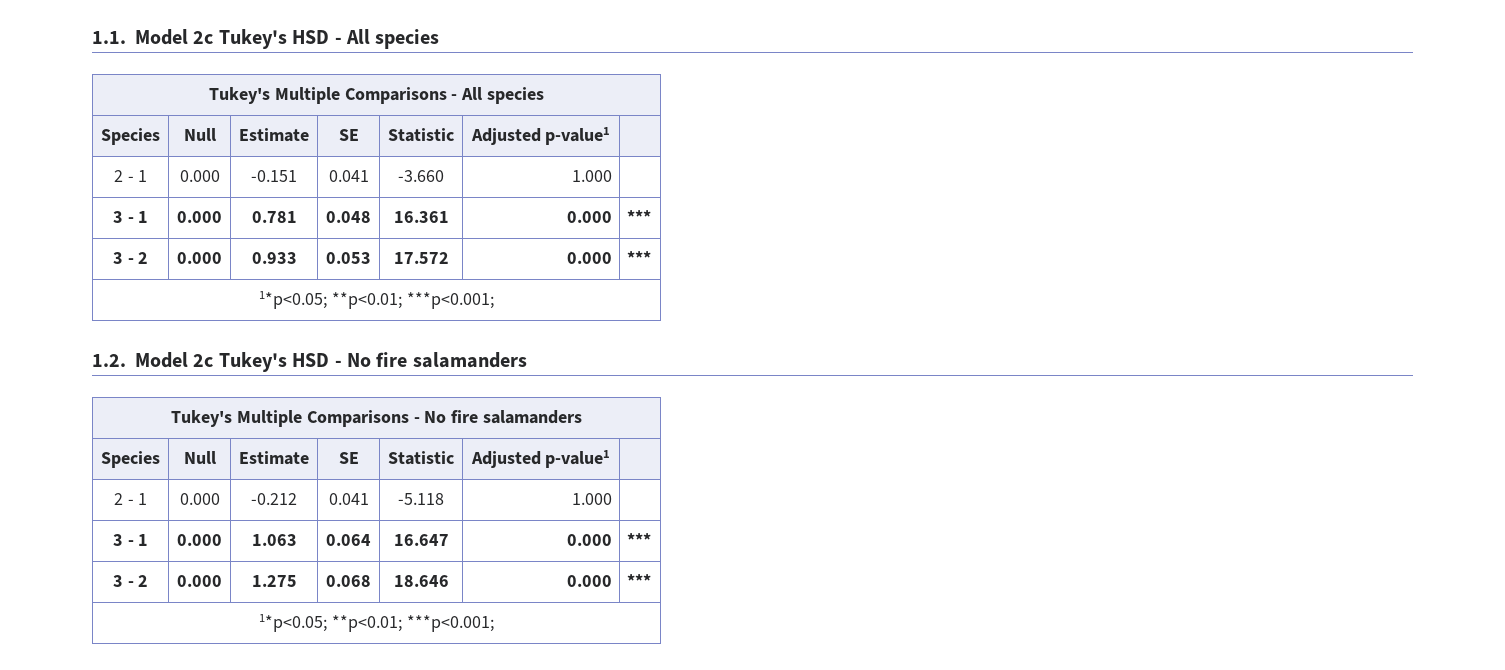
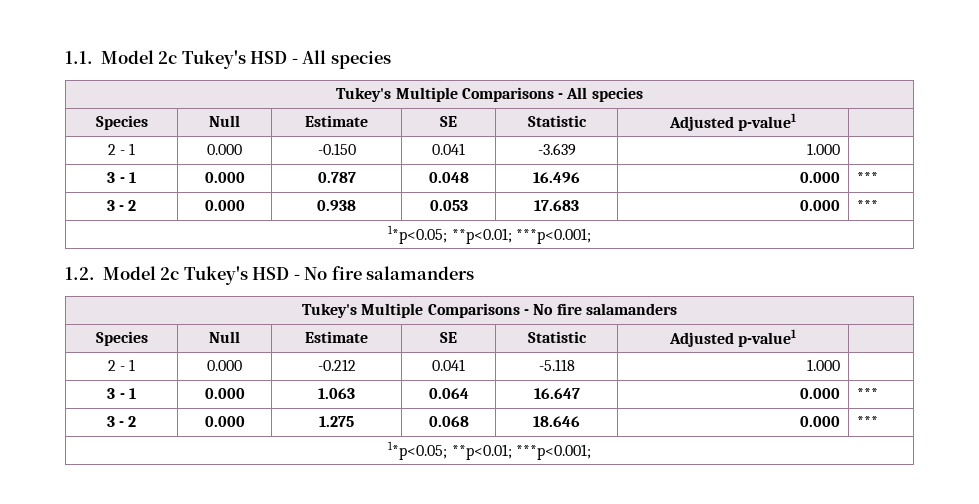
- 2 - 1 | 0.000 | -0.151 | 0.041 | -3.660 | 1.000 |
- 3 - 1 | 0.000 | 0.781 | 0.048 | 16.361 | 0.000 | ***
- 3 - 2 | 0.000 | 0.933 | 0.053 | 17.572 | 0.000 | ***
+ 2 - 1 | 0.000 | -0.150 | 0.041 | -3.639 | 1.000 |
+ 3 - 1 | 0.000 | 0.787 | 0.048 | 16.496 | 0.000 | ***
+ 3 - 2 | 0.000 | 0.938 | 0.053 | 17.683 | 0.000 | ***

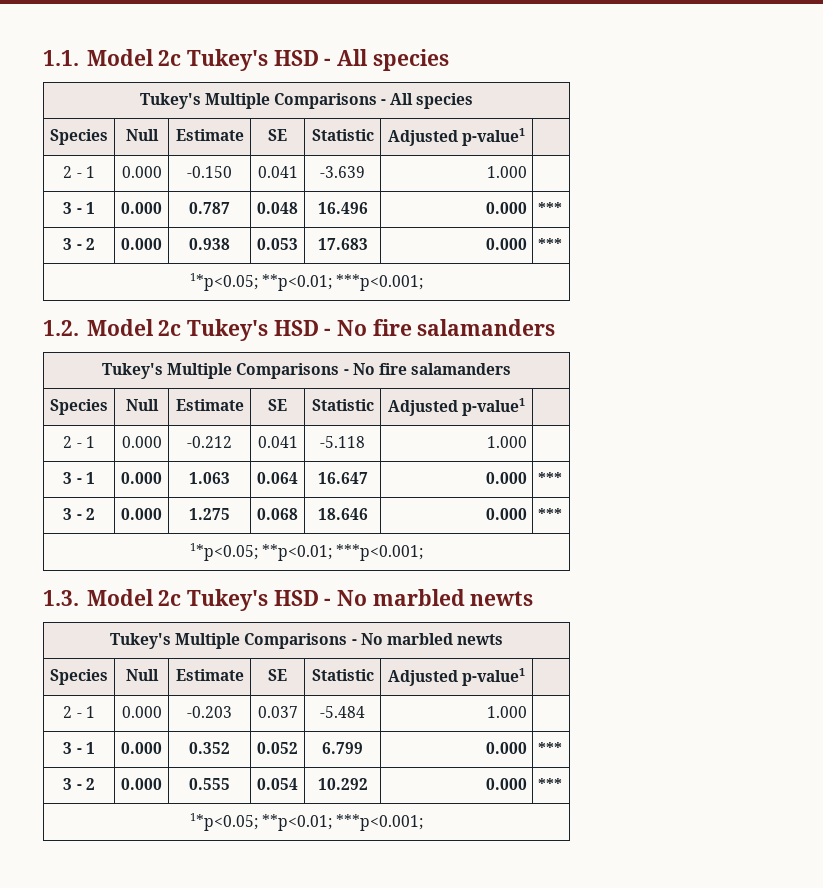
+ 1.3. Model 2c Tukey's HSD - No marbled newts
+ Tukey's Multiple Comparisons - No marbled newts
+ Species | Null | Estimate | SE | Statistic | Adjusted p-value1 |
+ 2 - 1 | 0.000 | -0.203 | 0.037 | -5.484 | 1.000 |
+ 3 - 1 | 0.000 | 0.352 | 0.052 | 6.799 | 0.000 | ***
+ 3 - 2 | 0.000 | 0.555 | 0.054 | 10.292 | 0.000 | ***
+ 1*p<0.05; **p<0.01; ***p<0.001;

